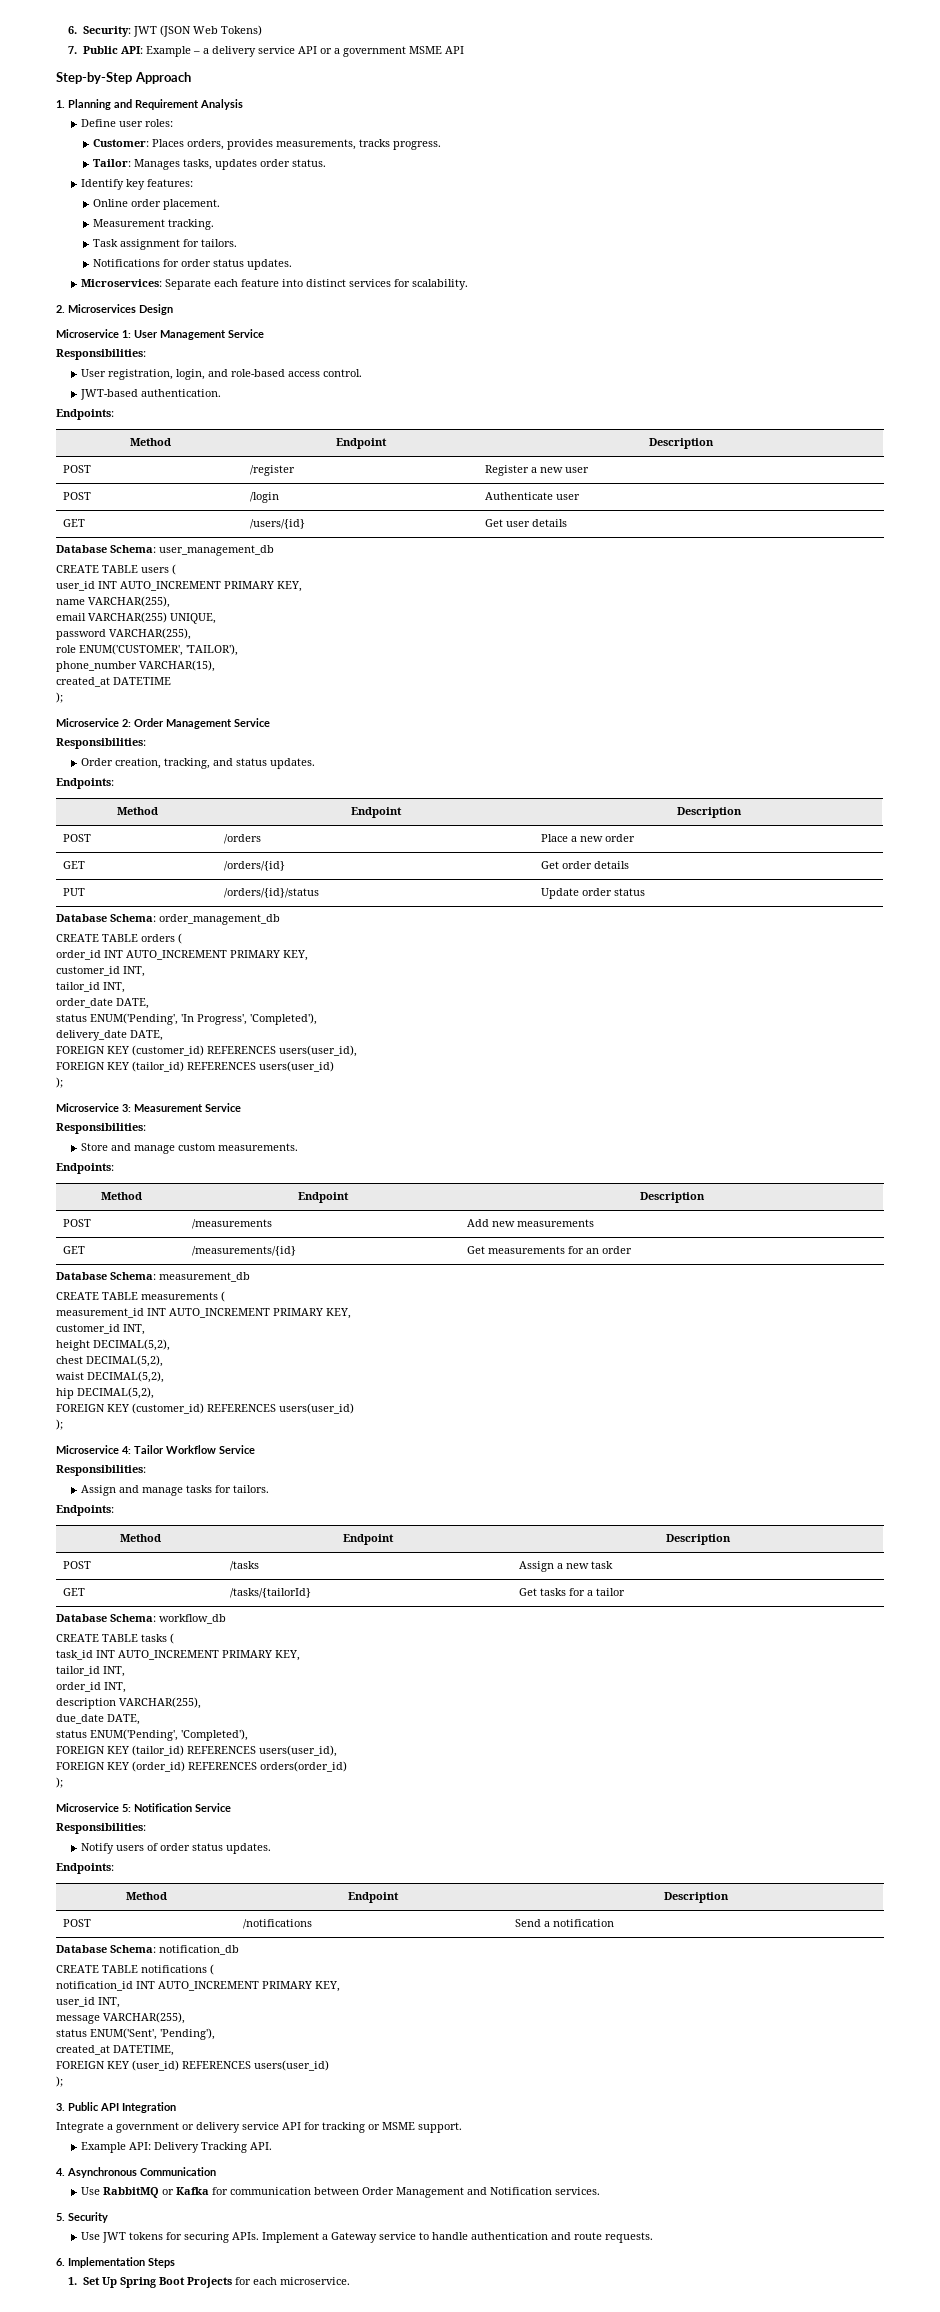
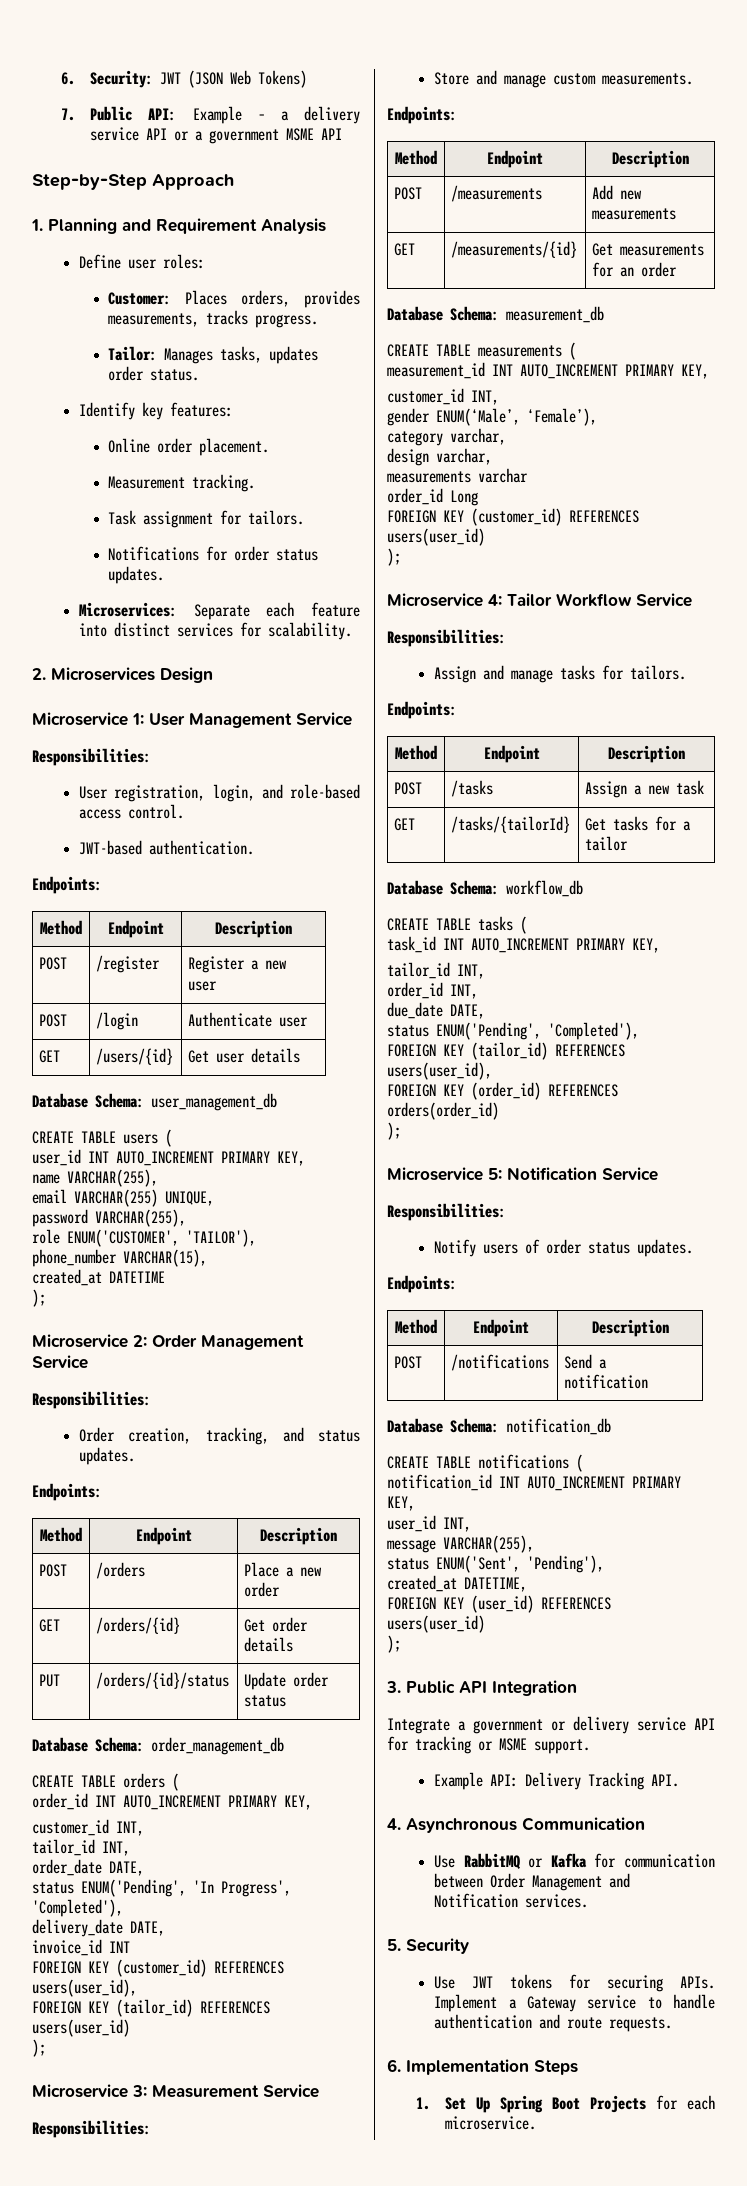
+ invoice_id INT
- height DECIMAL(5,2),
- chest DECIMAL(5,2),
- waist DECIMAL(5,2),
- hip DECIMAL(5,2),
+ gender ENUM(‘Male’, ‘Female’),
+ category varchar,
+ design varchar,
+ measurements varchar
+ order_id Long
- description VARCHAR(255),

